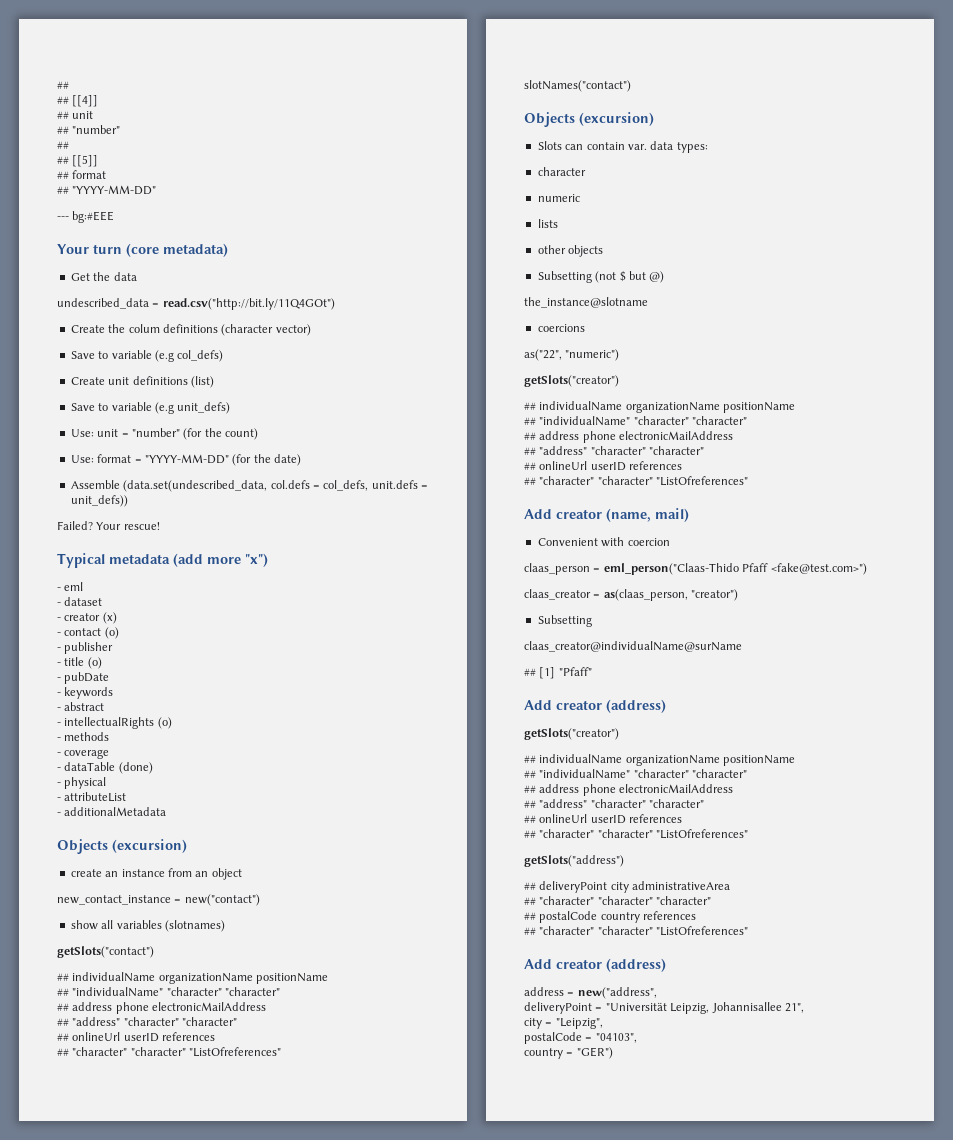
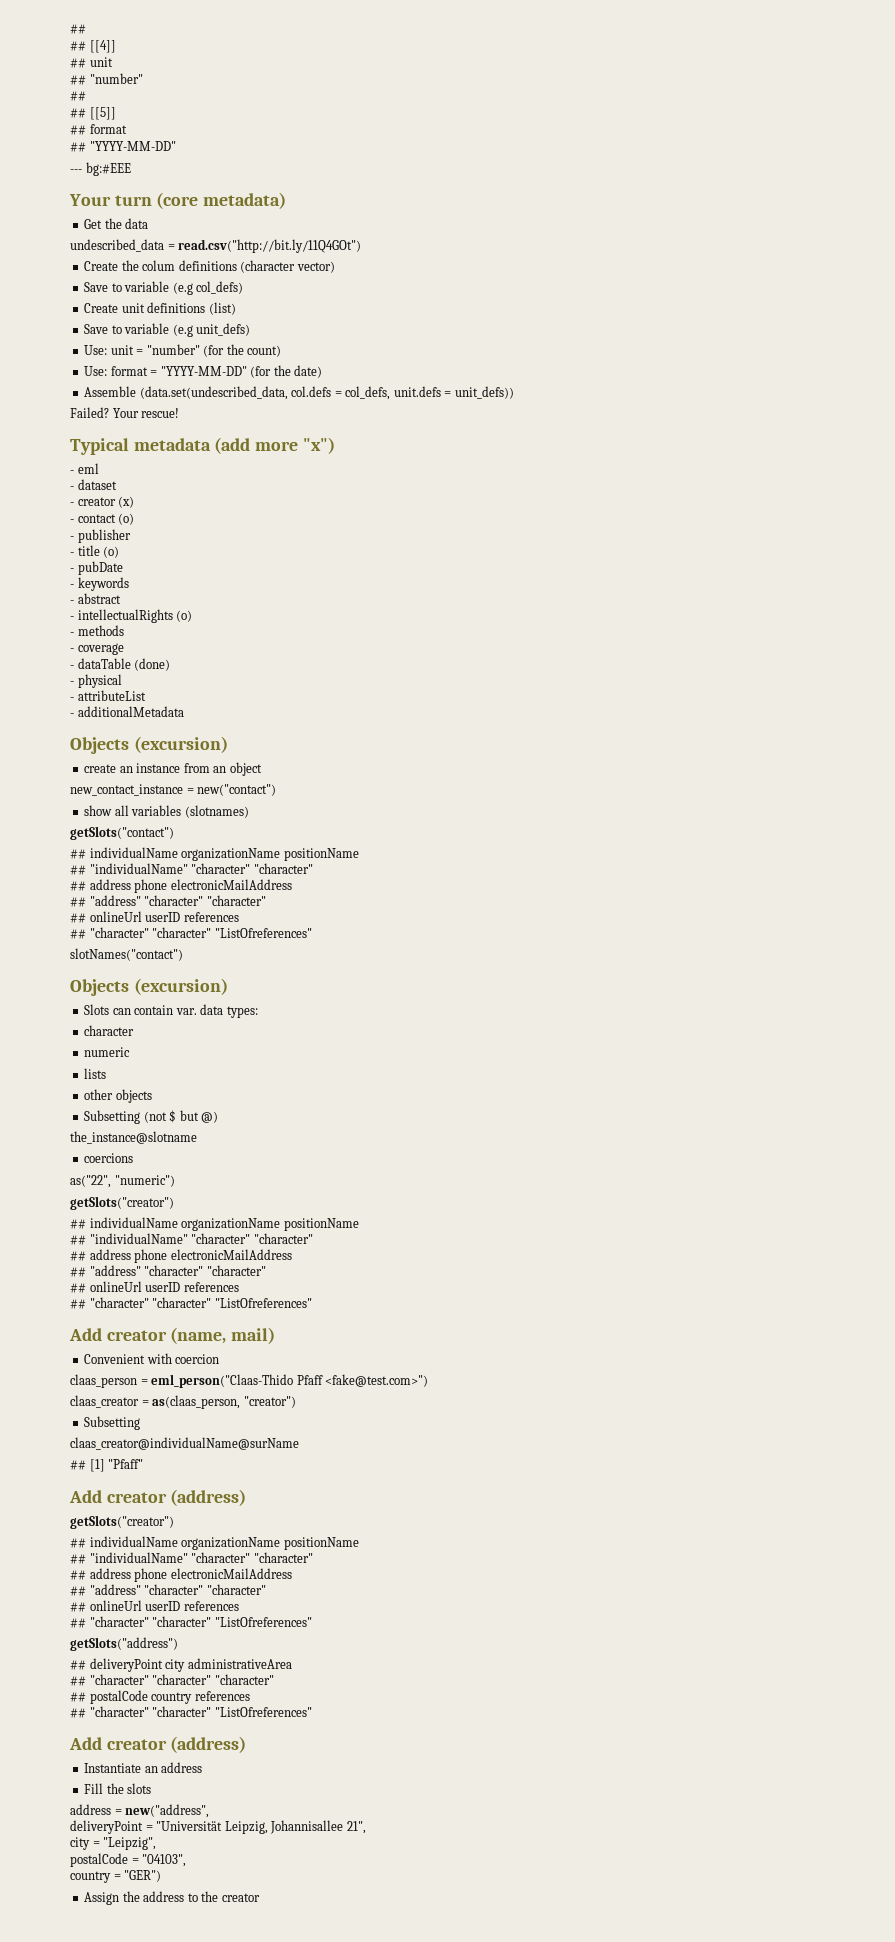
+ Instantiate an address
+ Fill the slots
+ Assign the address to the creator

